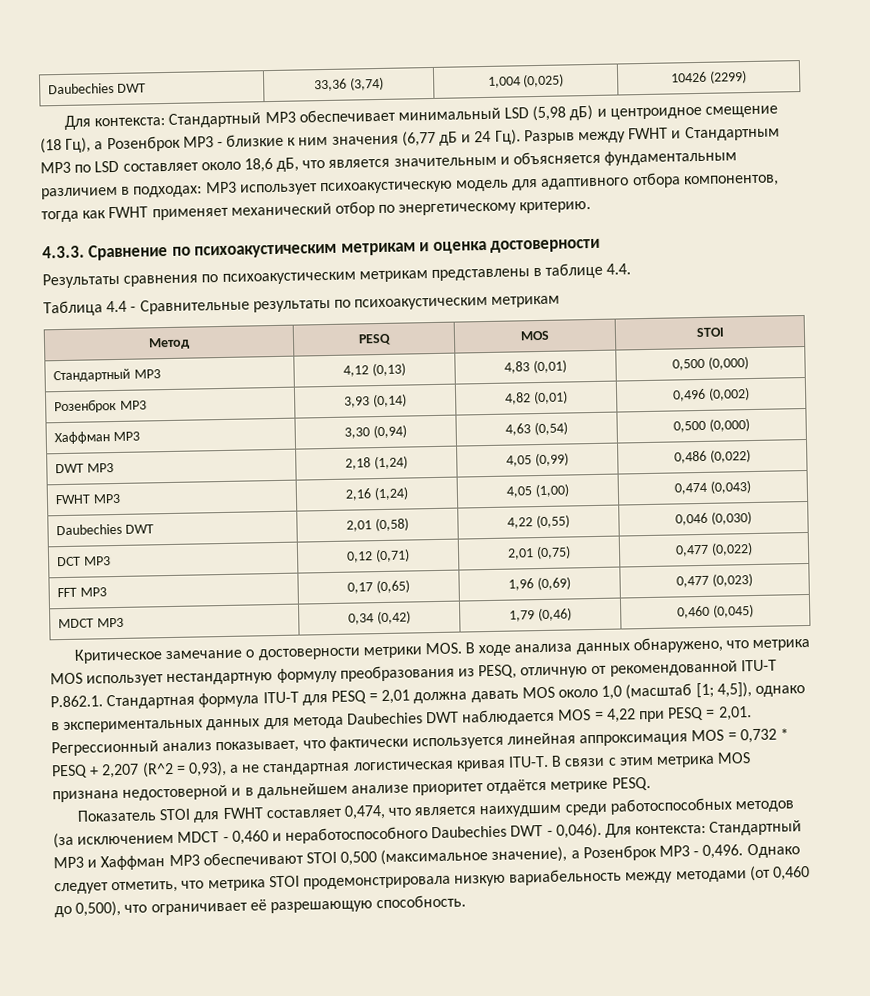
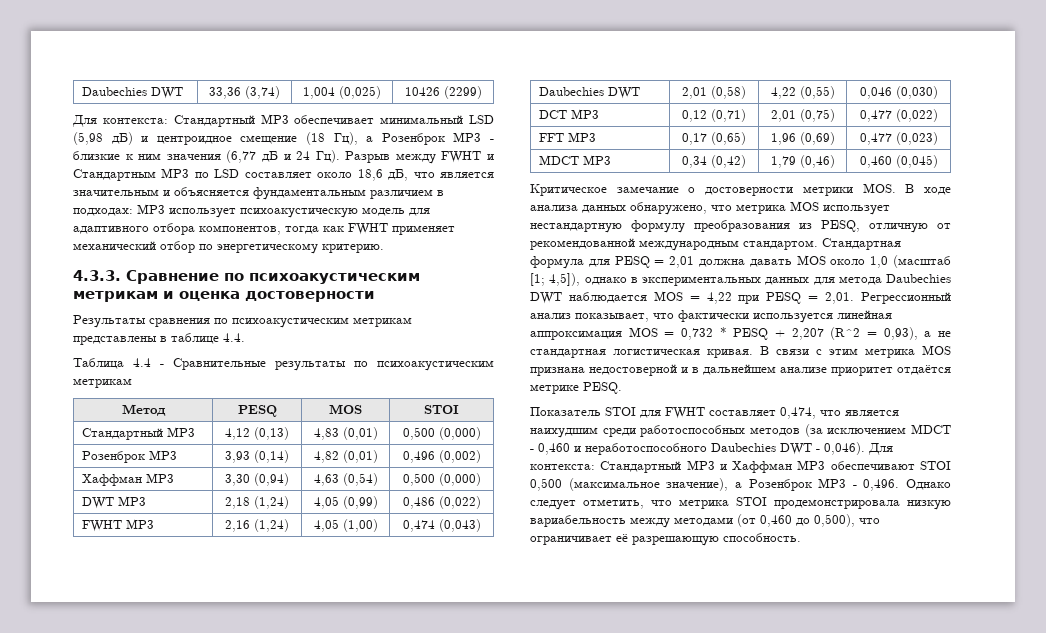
- Критическое замечание о достоверности метрики MOS. В ходе анализа данных обнаружено, что метрика MOS использует нестандартную формулу преобразования из PESQ, отличную от рекомендованной ITU-T P.862.1. Стандартная формула ITU-T для PESQ = 2,01 должна давать MOS около 1,0 (масштаб [1; 4,5]), однако в экспериментальных данных для метода Daubechies DWT наблюдается MOS = 4,22 при PESQ = 2,01.
+ Критическое замечание о достоверности метрики MOS. В ходе анализа данных обнаружено, что метрика MOS использует нестандартную формулу преобразования из PESQ, отличную от рекомендованной международным стандартом. Стандартная формула для PESQ = 2,01 должна давать MOS около 1,0 (масштаб [1; 4,5]), однако в экспериментальных данных для метода Daubechies DWT наблюдается MOS = 4,22 при PESQ = 2,01.
- Регрессионный анализ показывает, что фактически используется линейная аппроксимация MOS = 0,732 * PESQ + 2,207 (R^2 = 0,93), а не стандартная логистическая кривая ITU-T.
+ Регрессионный анализ показывает, что фактически используется линейная аппроксимация MOS = 0,732 * PESQ + 2,207 (R^2 = 0,93), а не стандартная логистическая кривая.

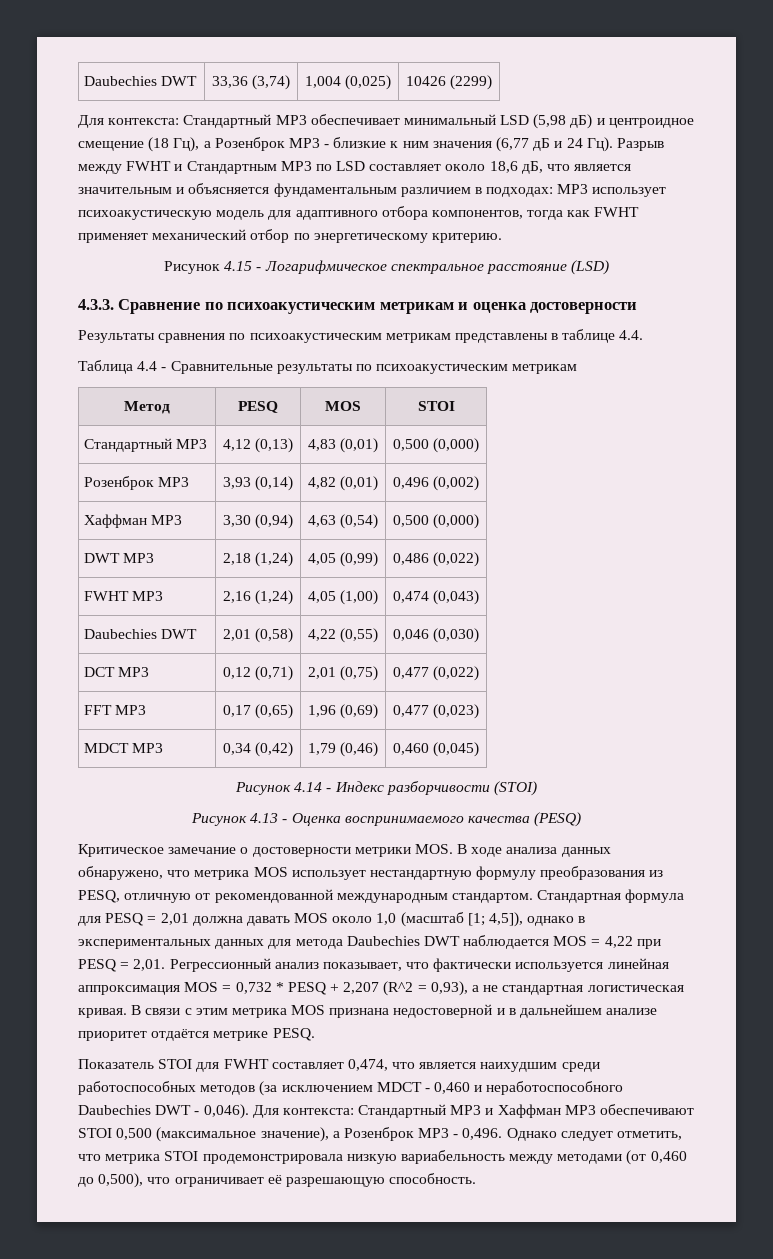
+ Рисунок 4.15 - Логарифмическое спектральное расстояние (LSD)
+ Рисунок 4.14 - Индекс разборчивости (STOI)
+ Рисунок 4.13 - Оценка воспринимаемого качества (PESQ)

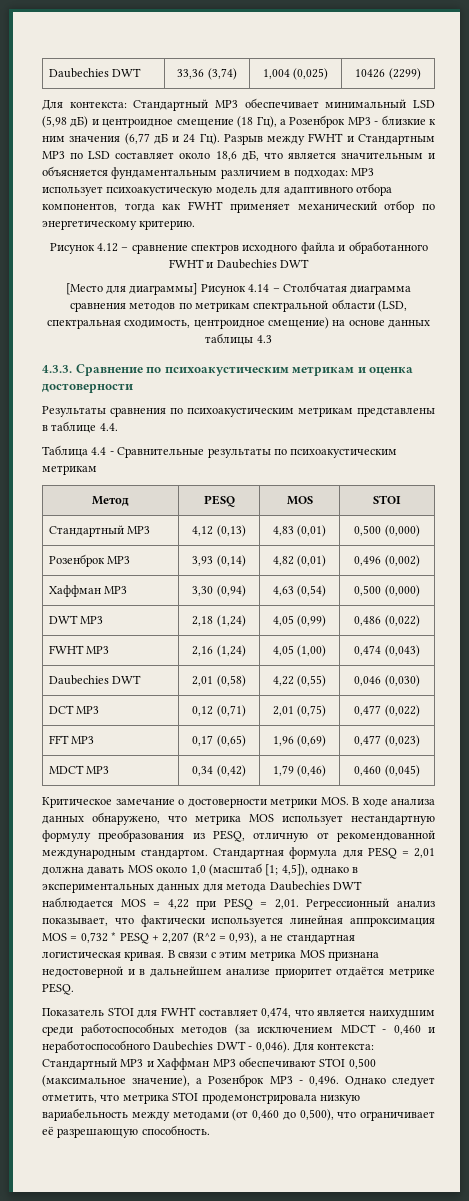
- Рисунок 4.15 - Логарифмическое спектральное расстояние (LSD)
+ Рисунок 4.12 – сравнение спектров исходного файла и обработанного FWHT и Daubechies DWT
+ [Место для диаграммы] Рисунок 4.14 – Столбчатая диаграмма сравнения методов по метрикам спектральной области (LSD, спектральная сходимость, центроидное смещение) на основе данных таблицы 4.3
- Рисунок 4.14 - Индекс разборчивости (STOI)
- Рисунок 4.13 - Оценка воспринимаемого качества (PESQ)

